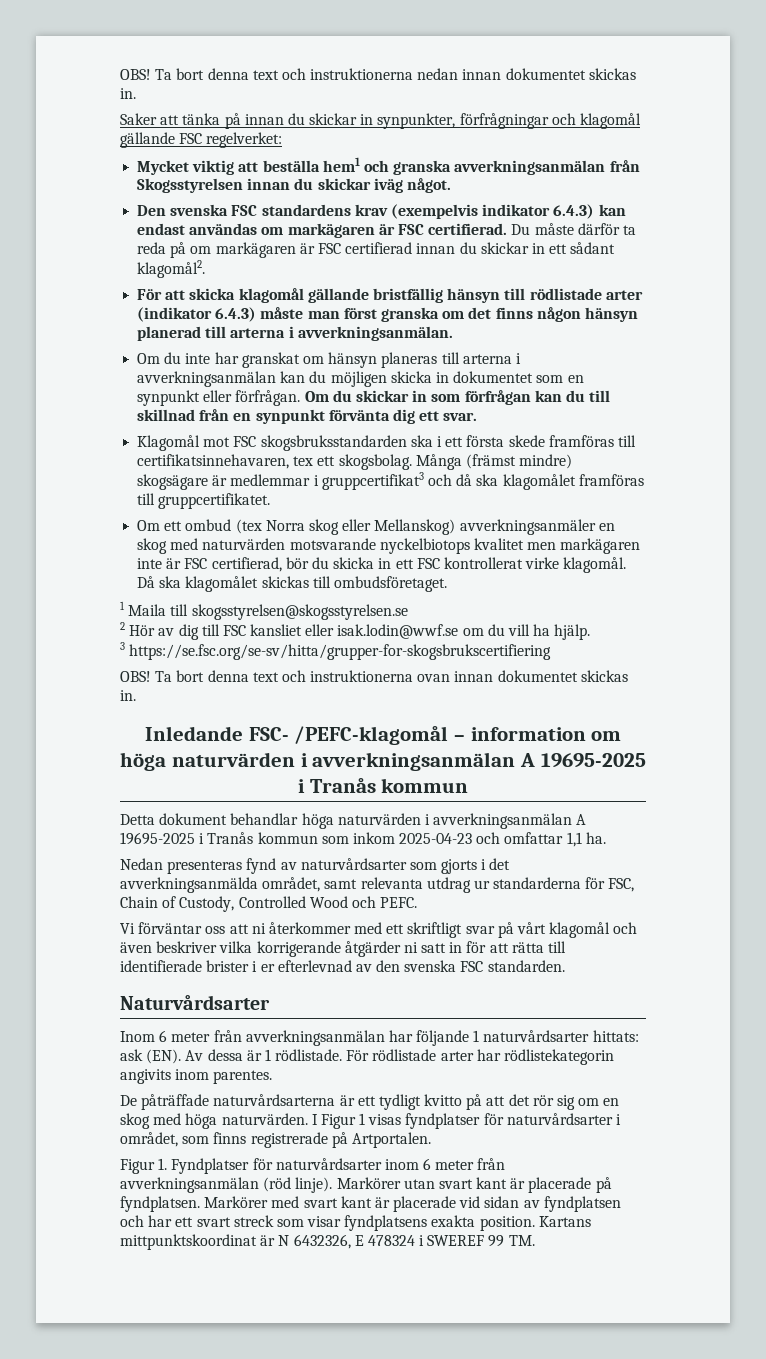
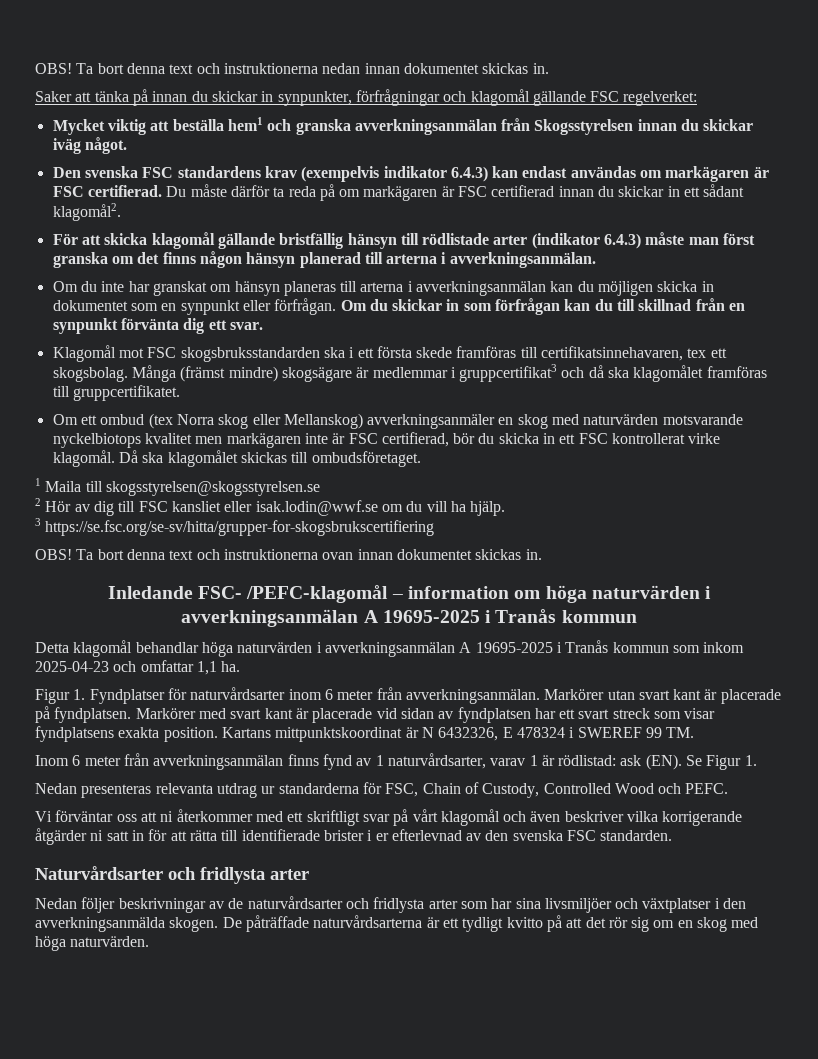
- Detta dokument behandlar höga naturvärden i avverkningsanmälan A 19695-2025 i Tranås kommun som inkom 2025-04-23 och omfattar 1,1 ha.
+ Detta klagomål behandlar höga naturvärden i avverkningsanmälan A 19695-2025 i Tranås kommun som inkom 2025-04-23 och omfattar 1,1 ha.
- Nedan presenteras fynd av naturvårdsarter som gjorts i det avverkningsanmälda området, samt relevanta utdrag ur standarderna för FSC, Chain of Custody, Controlled Wood och PEFC.
+ Figur 1. Fyndplatser för naturvårdsarter inom 6 meter från avverkningsanmälan. Markörer utan svart kant är placerade på fyndplatsen. Markörer med svart kant är placerade vid sidan av fyndplatsen har ett svart streck som visar fyndplatsens exakta position. Kartans mittpunktskoordinat är N 6432326, E 478324 i SWEREF 99 TM.
+ Inom 6 meter från avverkningsanmälan finns fynd av 1 naturvårdsarter, varav 1 är rödlistad: ask (EN). Se Figur 1.
+ Nedan presenteras relevanta utdrag ur standarderna för FSC, Chain of Custody, Controlled Wood och PEFC.
- Naturvårdsarter
- Inom 6 meter från avverkningsanmälan har följande 1 naturvårdsarter hittats: ask (EN). Av dessa är 1 rödlistade. För rödlistade arter har rödlistekategorin angivits inom parentes.
- De påträffade naturvårdsarterna är ett tydligt kvitto på att det rör sig om en skog med höga naturvärden. I Figur 1 visas fyndplatser för naturvårdsarter i området, som finns registrerade på Artportalen.
- Figur 1. Fyndplatser för naturvårdsarter inom 6 meter från avverkningsanmälan (röd linje). Markörer utan svart kant är placerade på fyndplatsen. Markörer med svart kant är placerade vid sidan av fyndplatsen och har ett svart streck som visar fyndplatsens exakta position. Kartans mittpunktskoordinat är N 6432326, E 478324 i SWEREF 99 TM.
+ Naturvårdsarter och fridlysta arter
+ Nedan följer beskrivningar av de naturvårdsarter och fridlysta arter som har sina livsmiljöer och växtplatser i den avverkningsanmälda skogen. De påträffade naturvårdsarterna är ett tydligt kvitto på att det rör sig om en skog med höga naturvärden.

